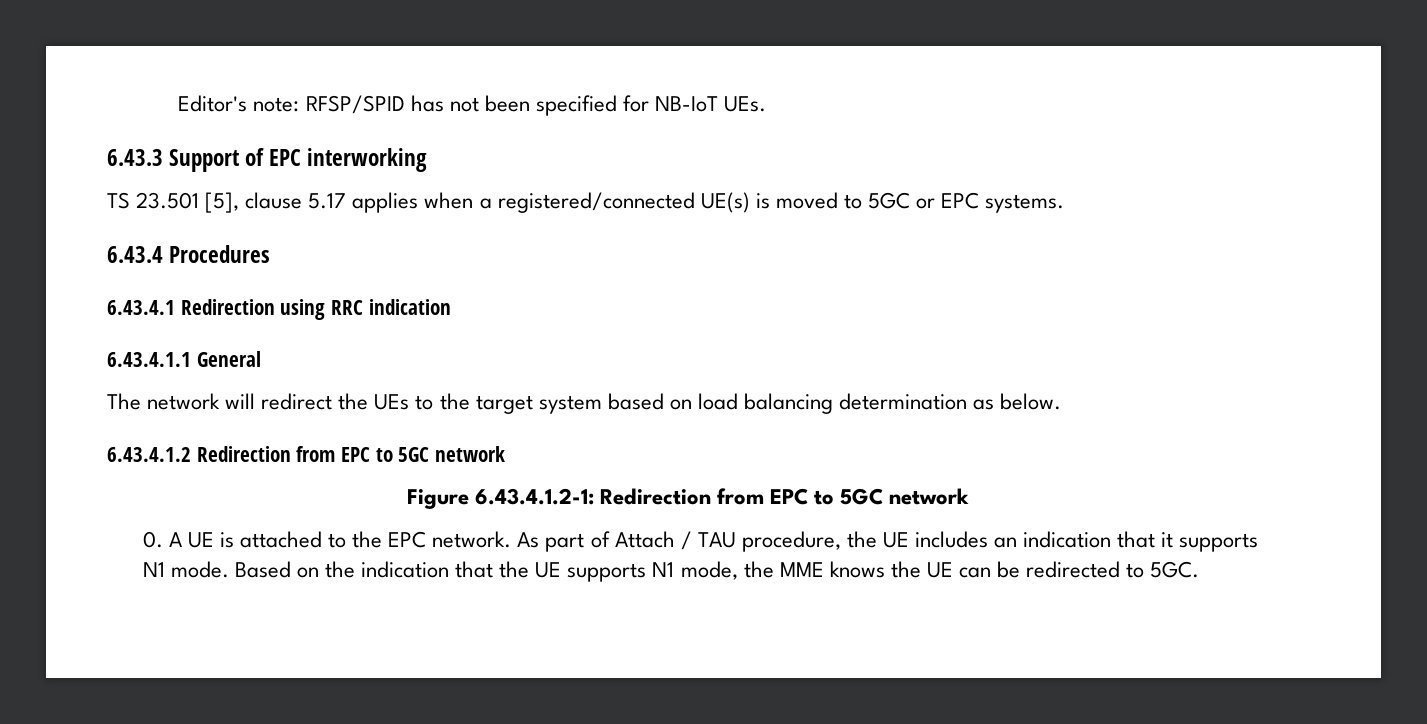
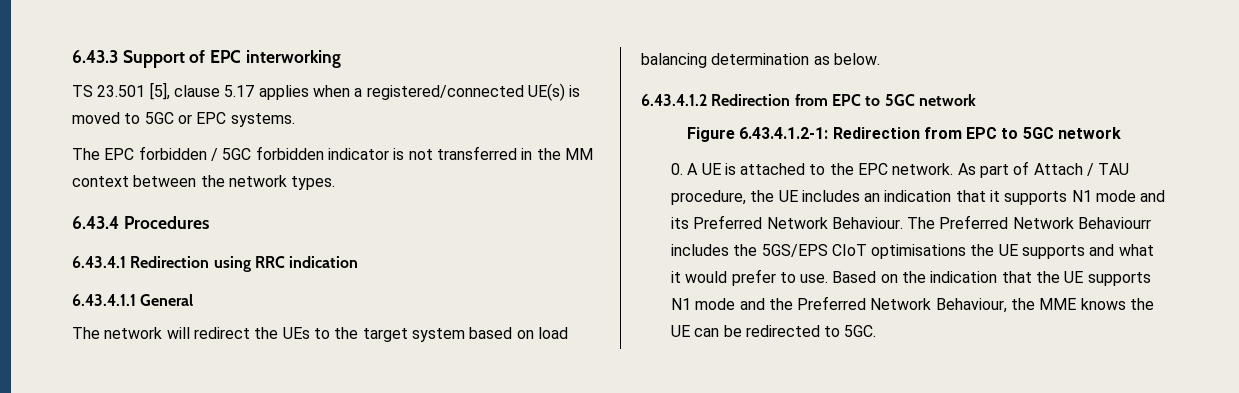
- Editor's note: RFSP/SPID has not been specified for NB-IoT UEs.
+ The EPC forbidden / 5GC forbidden indicator is not transferred in the MM context between the network types.
- As part of Attach / TAU procedure, the UE includes an indication that it supports N1 mode.
+ As part of Attach / TAU procedure, the UE includes an indication that it supports N1 mode and its Preferred Network Behaviour. The Preferred Network Behaviourr includes the 5GS/EPS CIoT optimisations the UE supports and what it would prefer to use.
- Based on the indication that the UE supports N1 mode, the MME knows the UE can be redirected to 5GC.
+ Based on the indication that the UE supports N1 mode and the Preferred Network Behaviour, the MME knows the UE can be redirected to 5GC.

